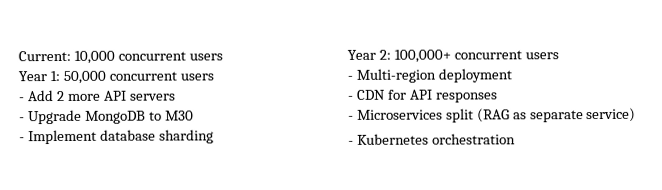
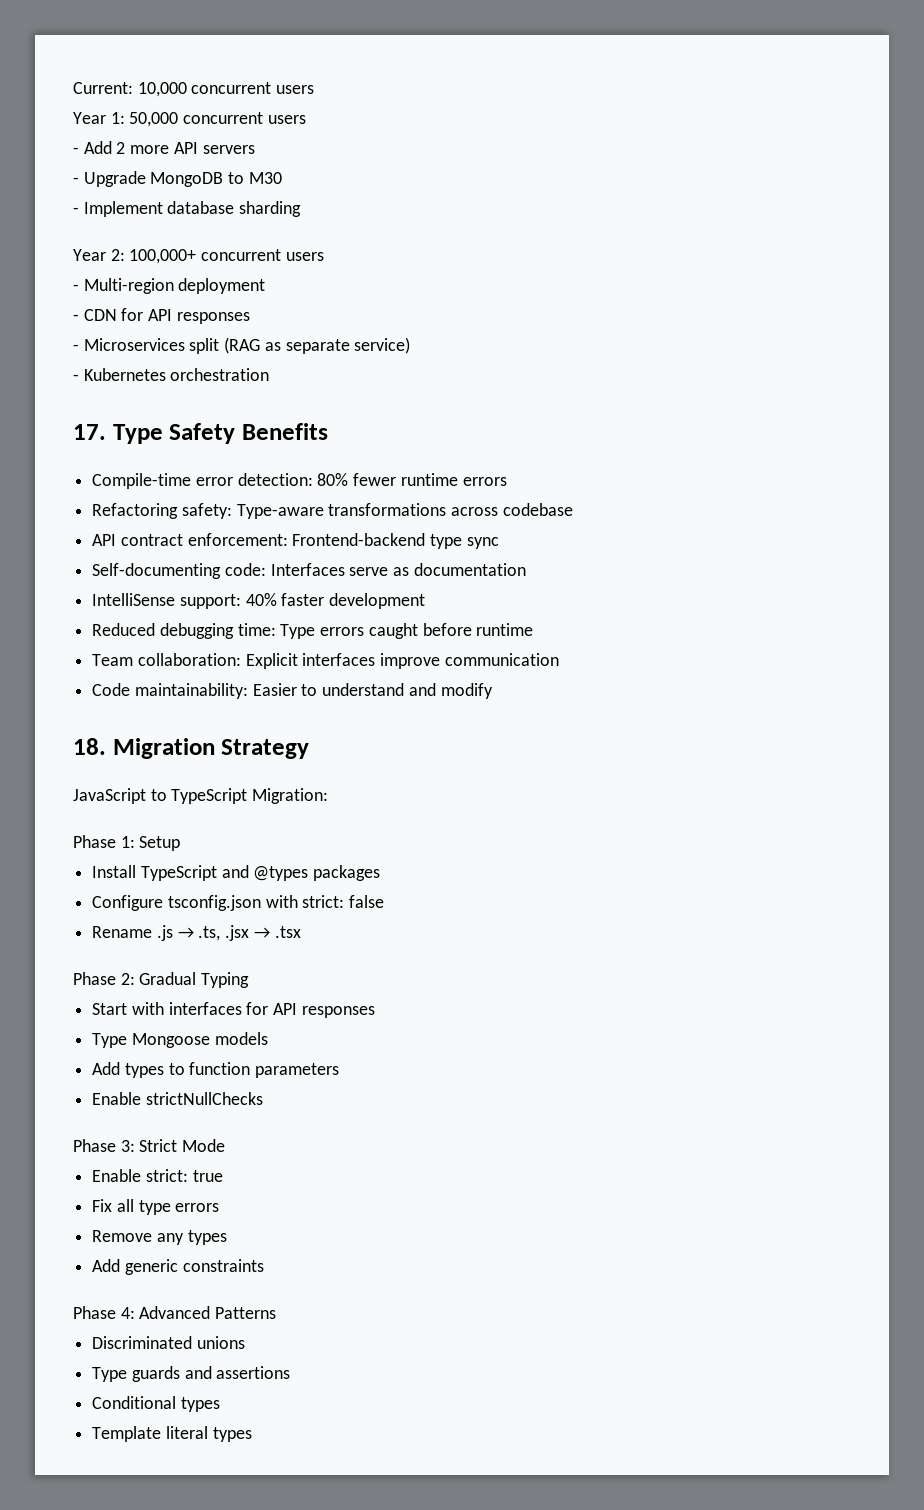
+ 17. Type Safety Benefits
+ Compile-time error detection: 80% fewer runtime errors
+ Refactoring safety: Type-aware transformations across codebase
+ API contract enforcement: Frontend-backend type sync
+ Self-documenting code: Interfaces serve as documentation
+ IntelliSense support: 40% faster development
+ Reduced debugging time: Type errors caught before runtime
+ Team collaboration: Explicit interfaces improve communication
+ Code maintainability: Easier to understand and modify
+ 18. Migration Strategy
+ JavaScript to TypeScript Migration:
+ Phase 1: Setup
+ Install TypeScript and @types packages
+ Configure tsconfig.json with strict: false
+ Rename .js → .ts, .jsx → .tsx
+ Phase 2: Gradual Typing
+ Start with interfaces for API responses
+ Type Mongoose models
+ Add types to function parameters
+ Enable strictNullChecks
+ Phase 3: Strict Mode
+ Enable strict: true
+ Fix all type errors
+ Remove any types
+ Add generic constraints
+ Phase 4: Advanced Patterns
+ Discriminated unions
+ Type guards and assertions
+ Conditional types
+ Template literal types

